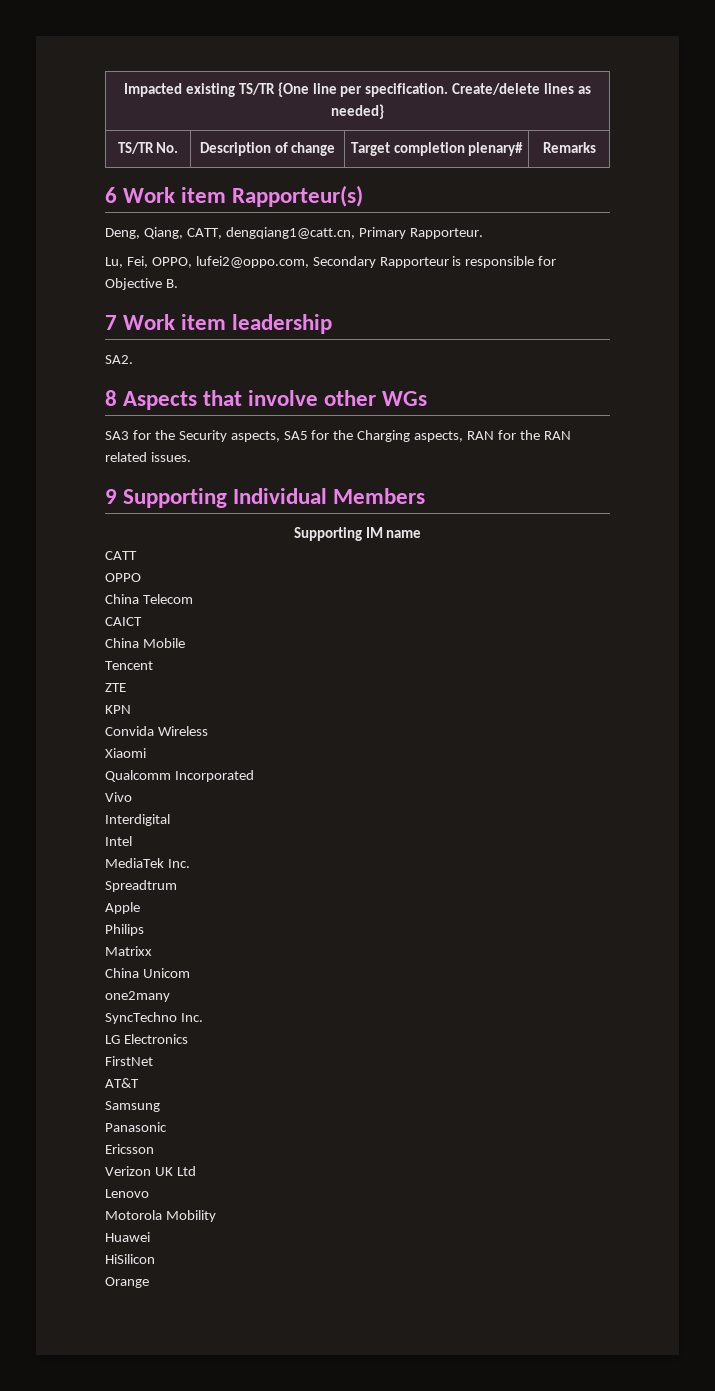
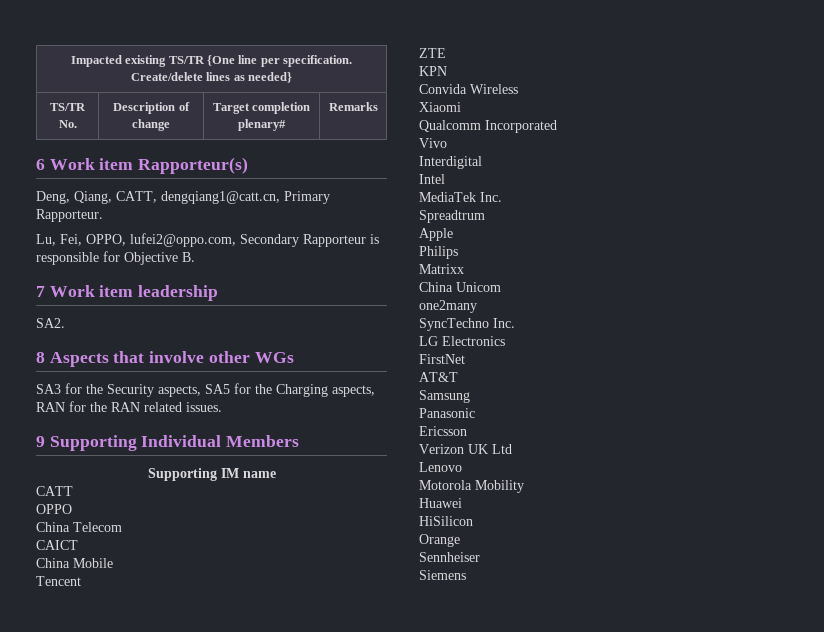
+ Sennheiser
+ Siemens

